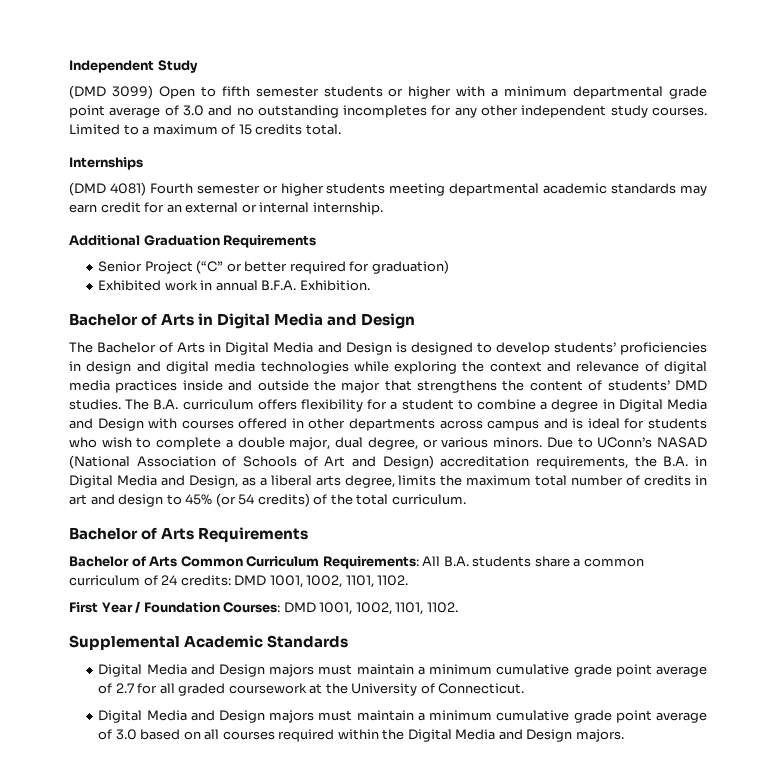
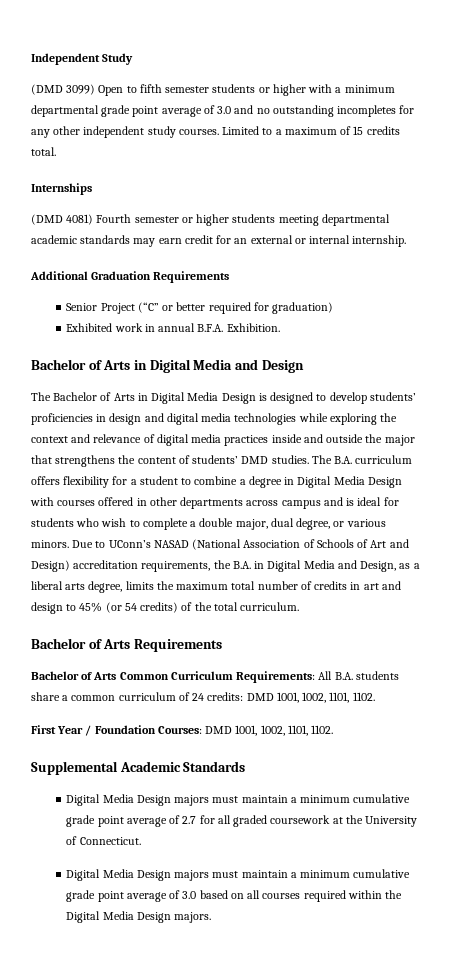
- The Bachelor of Arts in Digital Media and Design is designed to develop students’ proficiencies in design and digital media technologies while exploring the context and relevance of digital media practices inside and outside the major that strengthens the content of students’ DMD studies.
+ The Bachelor of Arts in Digital Media Design is designed to develop students’ proficiencies in design and digital media technologies while exploring the context and relevance of digital media practices inside and outside the major that strengthens the content of students’ DMD studies.
- The B.A. curriculum offers flexibility for a student to combine a degree in Digital Media and Design with courses offered in other departments across campus and is ideal for students who wish to complete a double major, dual degree, or various minors.
+ The B.A. curriculum offers flexibility for a student to combine a degree in Digital Media Design with courses offered in other departments across campus and is ideal for students who wish to complete a double major, dual degree, or various minors.
- Digital Media and Design majors must maintain a minimum cumulative grade point average of 2.7 for all graded coursework at the University of Connecticut.
+ Digital Media Design majors must maintain a minimum cumulative grade point average of 2.7 for all graded coursework at the University of Connecticut.
- Digital Media and Design majors must maintain a minimum cumulative grade point average of 3.0 based on all courses required within the Digital Media and Design majors.
+ Digital Media Design majors must maintain a minimum cumulative grade point average of 3.0 based on all courses required within the Digital Media Design majors.

